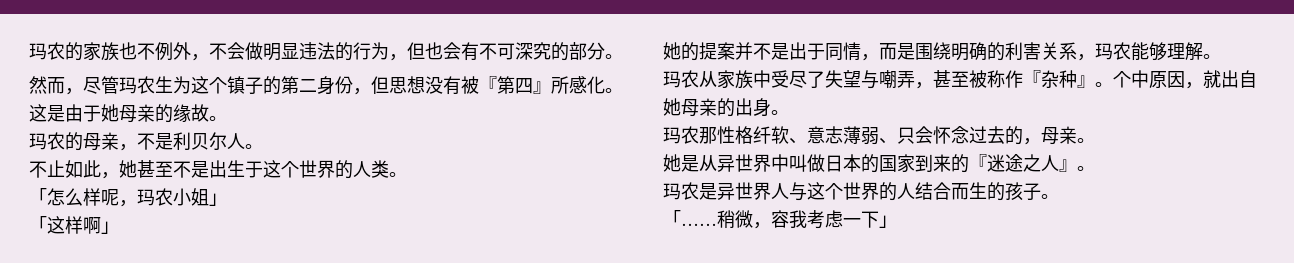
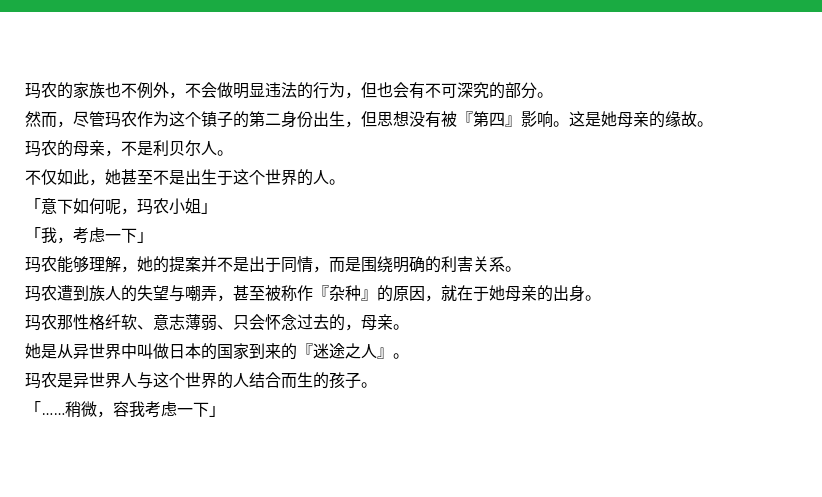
- 然而，尽管玛农生为这个镇子的第二身份，但思想没有被『第四』所感化。这是由于她母亲的缘故。
+ 然而，尽管玛农作为这个镇子的第二身份出生，但思想没有被『第四』影响。这是她母亲的缘故。
- 不止如此，她甚至不是出生于这个世界的人类。
- 「怎么样呢，玛农小姐」
+ 不仅如此，她甚至不是出生于这个世界的人。
+ 「意下如何呢，玛农小姐」
- 「这样啊」
- 她的提案并不是出于同情，而是围绕明确的利害关系，玛农能够理解。
- 玛农从家族中受尽了失望与嘲弄，甚至被称作『杂种』。个中原因，就出自她母亲的出身。
+ 「我，考虑一下」
+ 玛农能够理解，她的提案并不是出于同情，而是围绕明确的利害关系。
+ 玛农遭到族人的失望与嘲弄，甚至被称作『杂种』的原因，就在于她母亲的出身。

